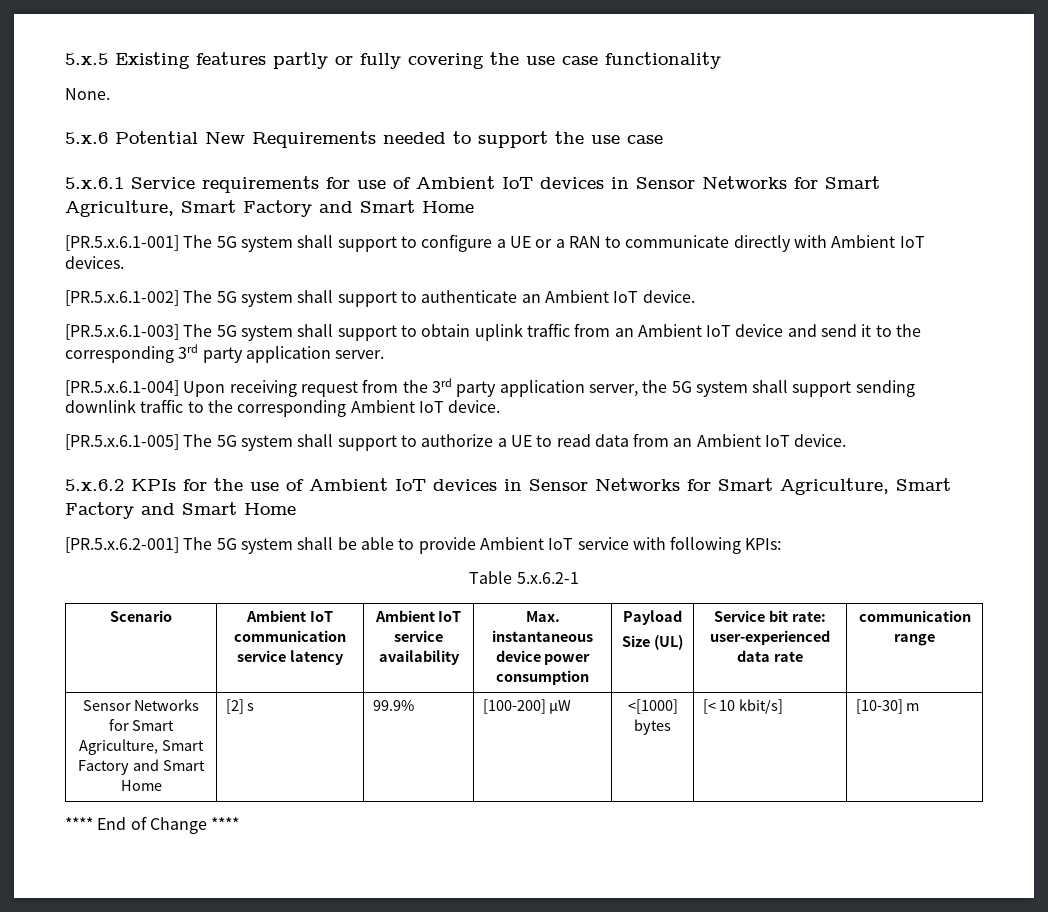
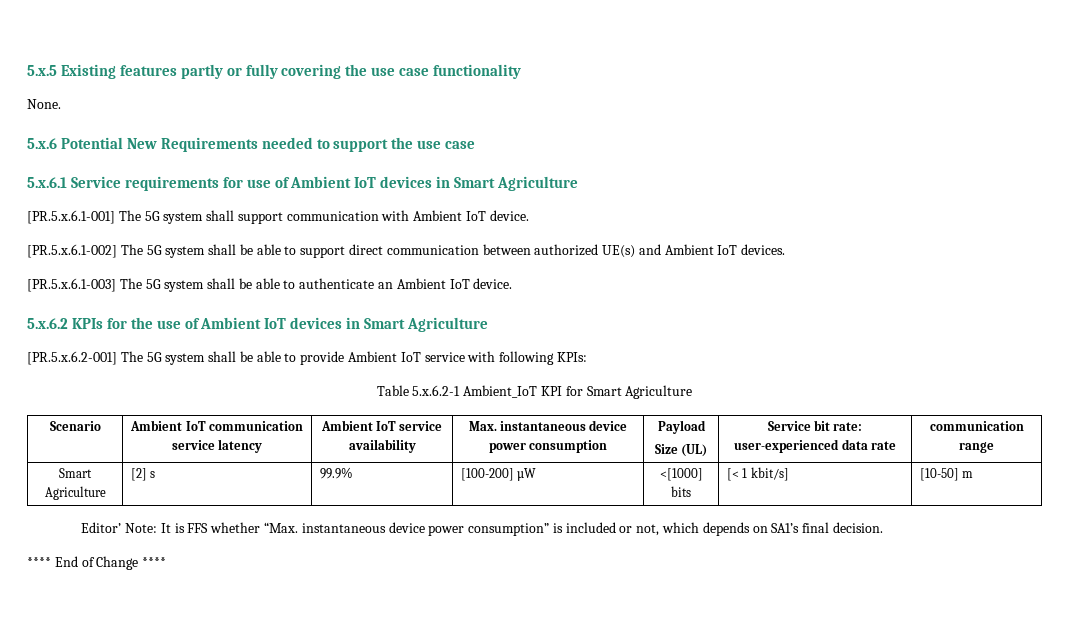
- 5.x.6.1 Service requirements for use of Ambient IoT devices in Sensor Networks for Smart Agriculture, Smart Factory and Smart Home
+ 5.x.6.1 Service requirements for use of Ambient IoT devices in Smart Agriculture
- [PR.5.x.6.1-001] The 5G system shall support to configure a UE or a RAN to communicate directly with Ambient IoT devices.
+ [PR.5.x.6.1-001] The 5G system shall support communication with Ambient IoT device.
- [PR.5.x.6.1-002] The 5G system shall support to authenticate an Ambient IoT device.
+ [PR.5.x.6.1-002] The 5G system shall be able to support direct communication between authorized UE(s) and Ambient IoT devices.
- [PR.5.x.6.1-003] The 5G system shall support to obtain uplink traffic from an Ambient IoT device and send it to the corresponding 3rd party application server.
- [PR.5.x.6.1-004] Upon receiving request from the 3rd party application server, the 5G system shall support sending downlink traffic to the corresponding Ambient IoT device.
- [PR.5.x.6.1-005] The 5G system shall support to authorize a UE to read data from an Ambient IoT device.
+ [PR.5.x.6.1-003] The 5G system shall be able to authenticate an Ambient IoT device.
- 5.x.6.2 KPIs for the use of Ambient IoT devices in Sensor Networks for Smart Agriculture, Smart Factory and Smart Home
+ 5.x.6.2 KPIs for the use of Ambient IoT devices in Smart Agriculture
- Table 5.x.6.2-1
+ Table 5.x.6.2-1 Ambient_IoT KPI for Smart Agriculture
- Sensor Networks for Smart Agriculture, Smart Factory and Smart Home | [2] s | 99.9% | [100-200] µW | <[1000] bytes | [< 10 kbit/s] | [10-30] m
+ Smart Agriculture | [2] s | 99.9% | [100-200] µW | <[1000] bits | [< 1 kbit/s] | [10-50] m
+ Editor’ Note: It is FFS whether “Max. instantaneous device power consumption” is included or not, which depends on SA1’s final decision.

